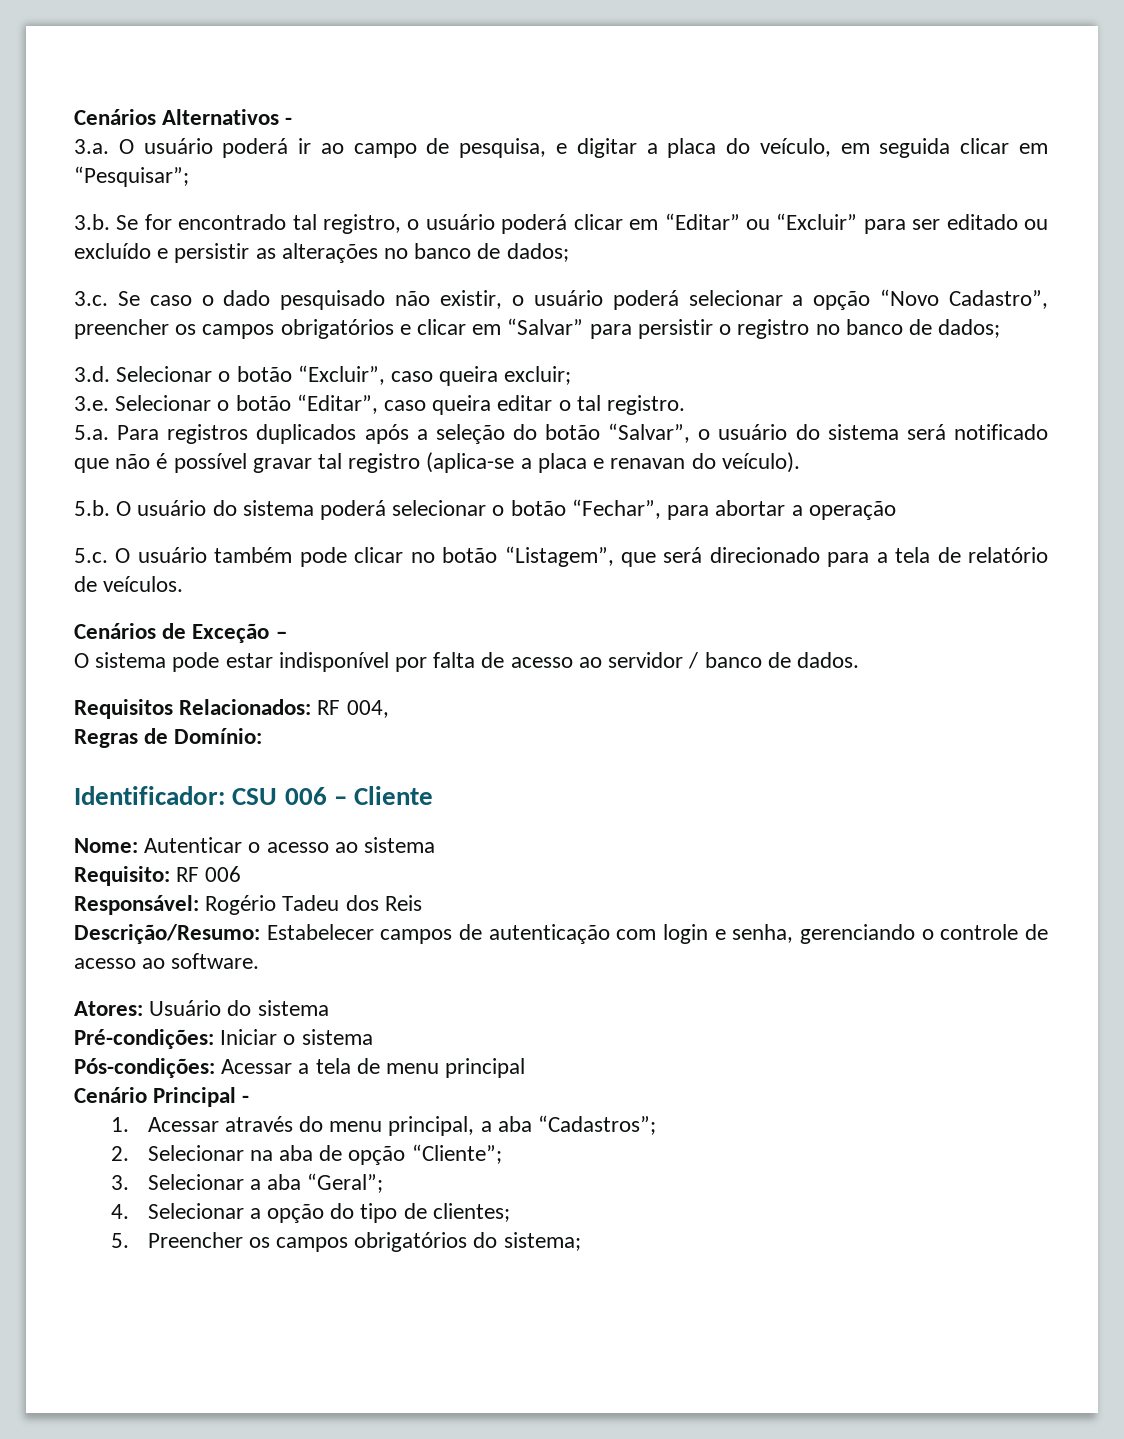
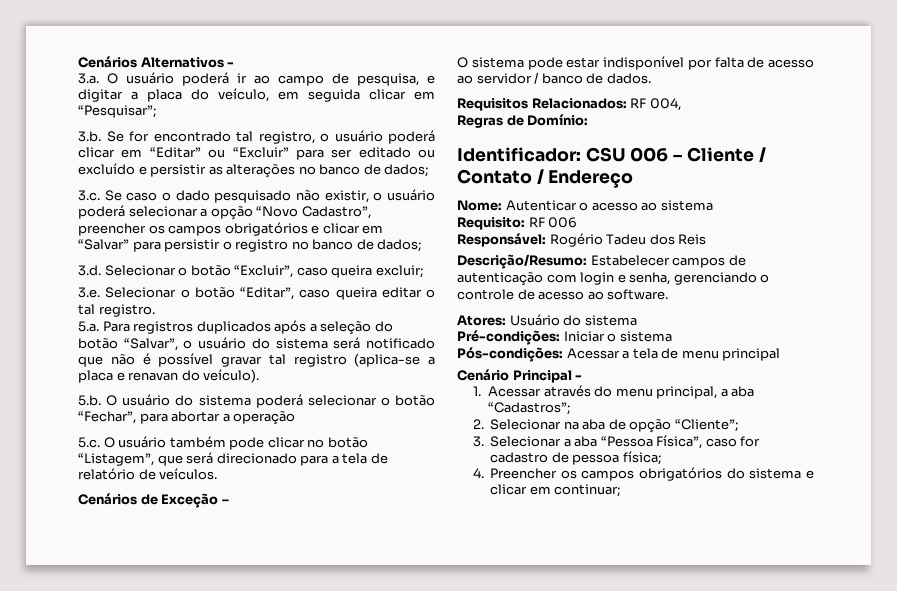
- Identificador: CSU 006 – Cliente
+ Identificador: CSU 006 – Cliente / Contato / Endereço
- 3. Selecionar a aba “Geral”;
- 4. Selecionar a opção do tipo de clientes;
- 5. Preencher os campos obrigatórios do sistema;
+ 3. Selecionar a aba “Pessoa Física”, caso for cadastro de pessoa física;
+ 4. Preencher os campos obrigatórios do sistema e clicar em continuar;

